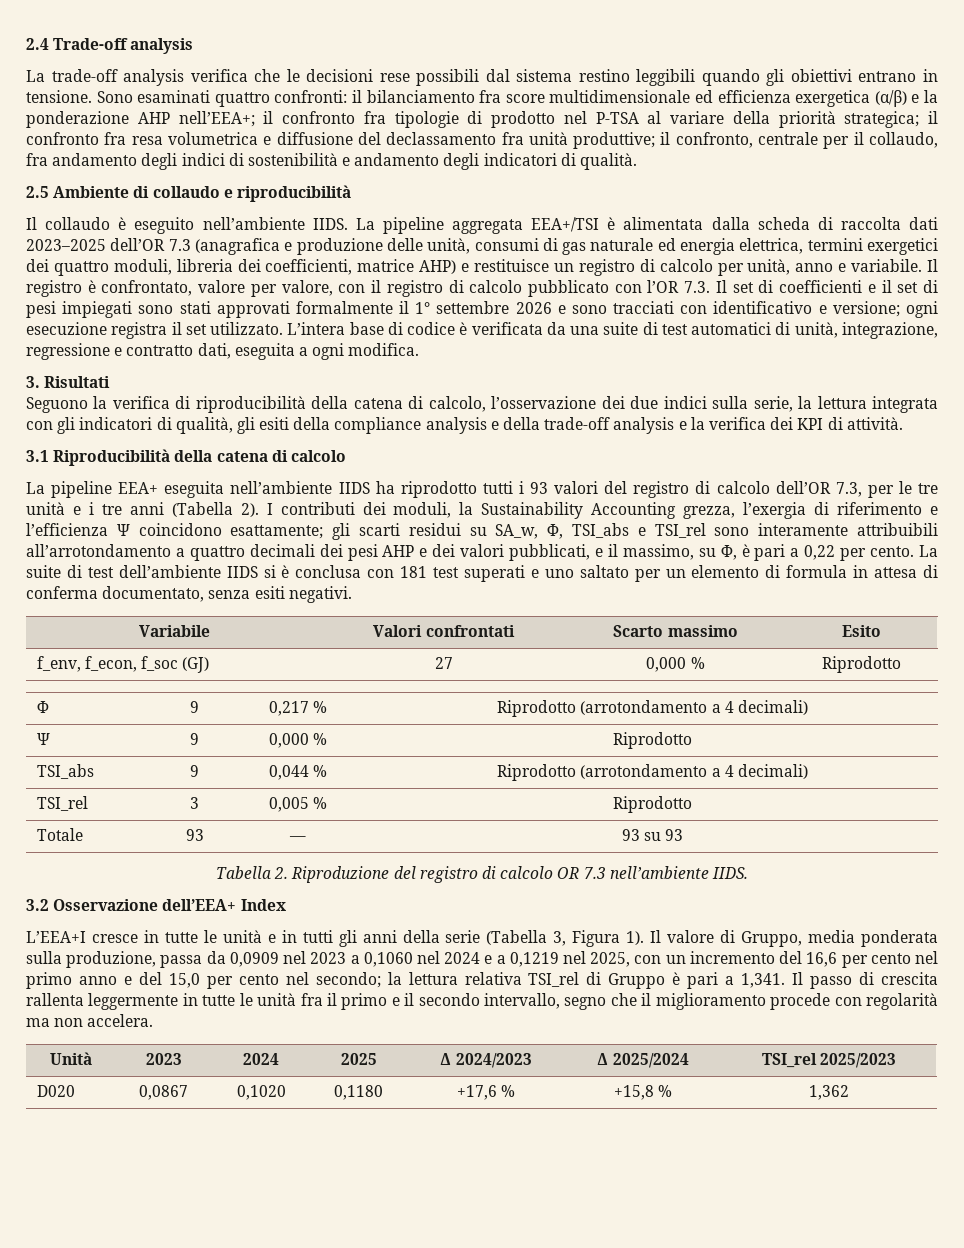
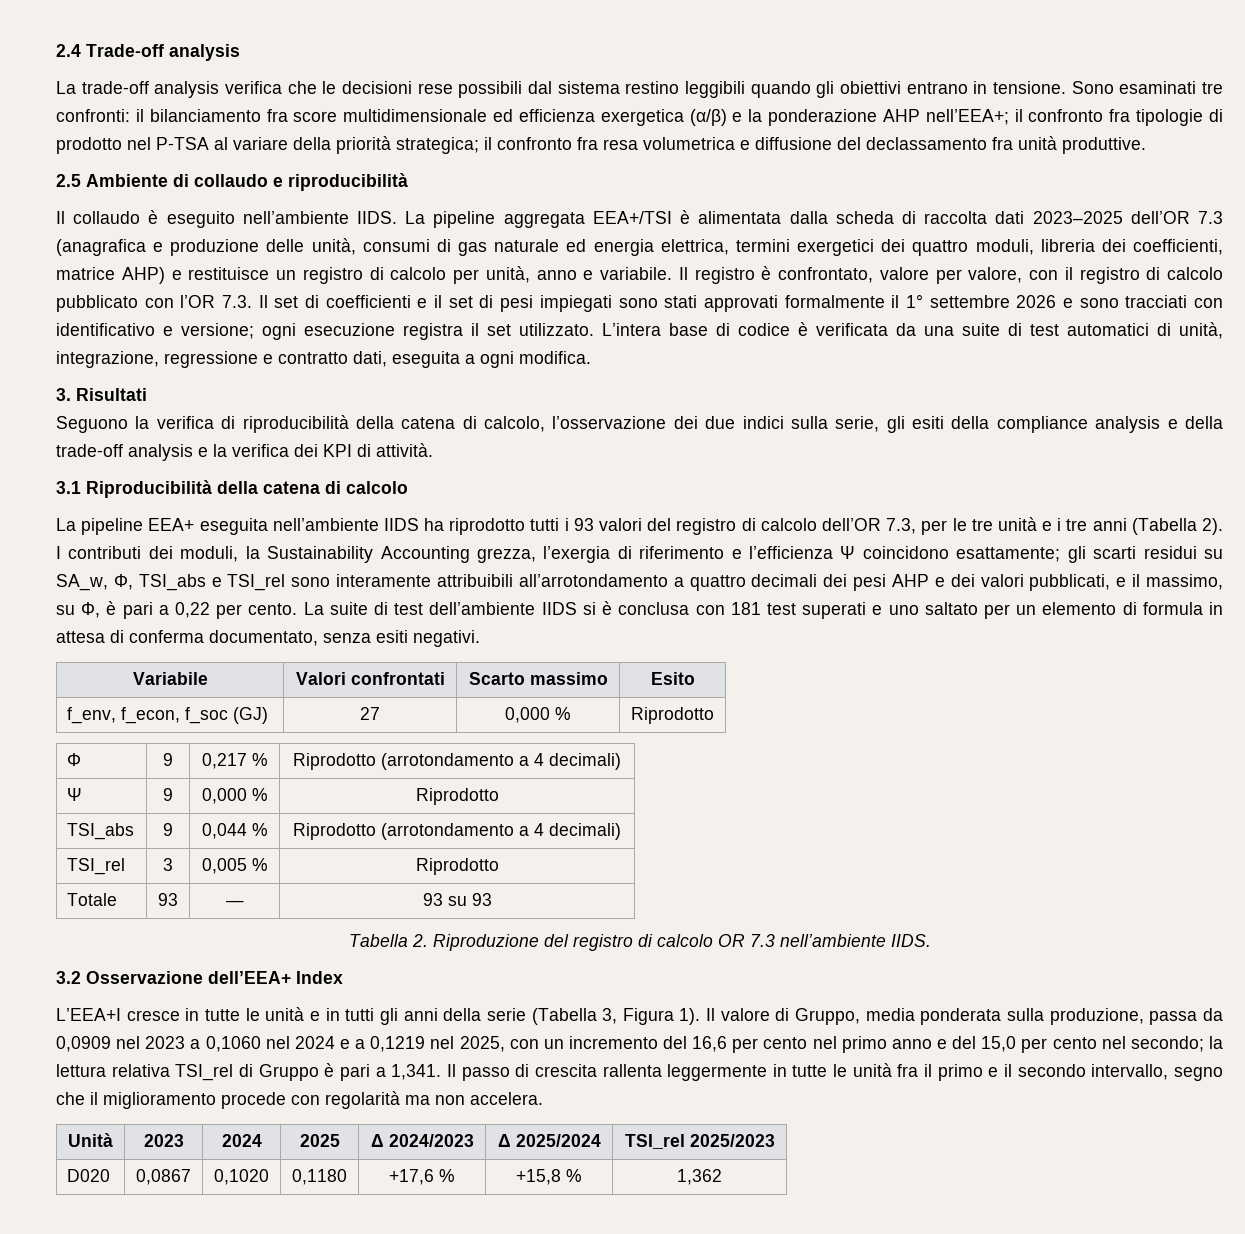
- Sono esaminati quattro confronti: il bilanciamento fra score multidimensionale ed efficienza exergetica (α/β) e la ponderazione AHP nell’EEA+; il confronto fra tipologie di prodotto nel P-TSA al variare della priorità strategica; il confronto fra resa volumetrica e diffusione del declassamento fra unità produttive; il confronto, centrale per il collaudo, fra andamento degli indici di sostenibilità e andamento degli indicatori di qualità.
+ Sono esaminati tre confronti: il bilanciamento fra score multidimensionale ed efficienza exergetica (α/β) e la ponderazione AHP nell’EEA+; il confronto fra tipologie di prodotto nel P-TSA al variare della priorità strategica; il confronto fra resa volumetrica e diffusione del declassamento fra unità produttive.
- Seguono la verifica di riproducibilità della catena di calcolo, l’osservazione dei due indici sulla serie, la lettura integrata con gli indicatori di qualità, gli esiti della compliance analysis e della trade-off analysis e la verifica dei KPI di attività.
+ Seguono la verifica di riproducibilità della catena di calcolo, l’osservazione dei due indici sulla serie, gli esiti della compliance analysis e della trade-off analysis e la verifica dei KPI di attività.

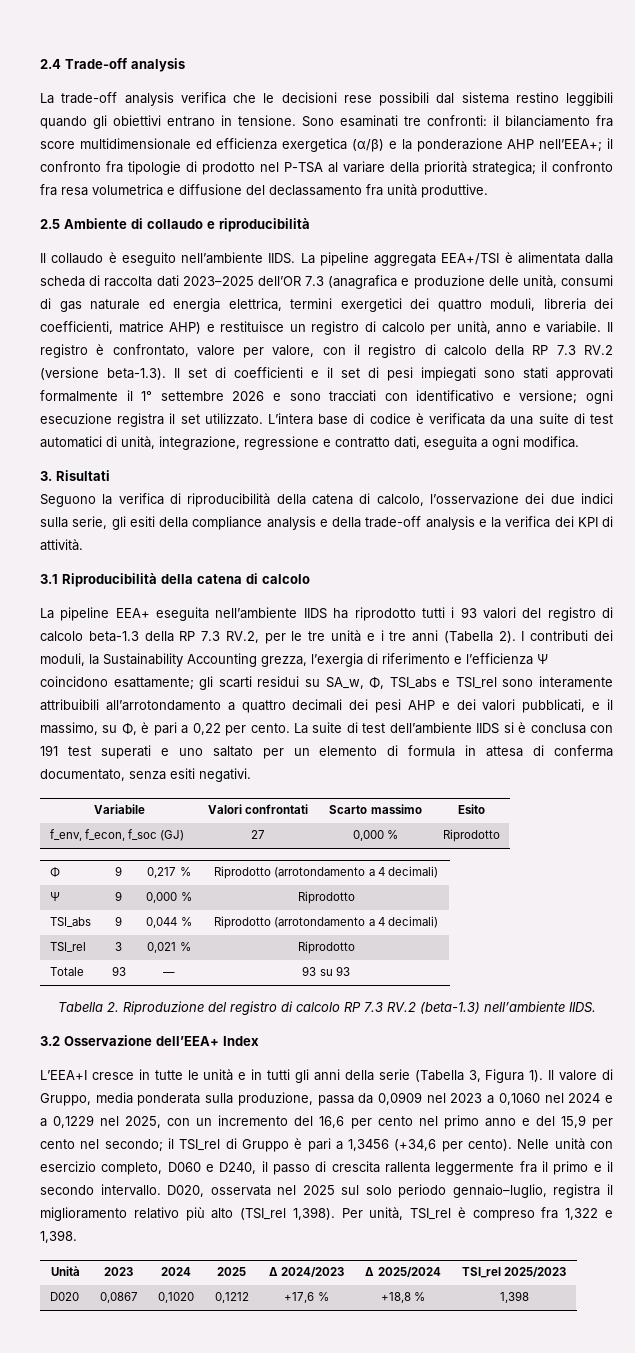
- Il registro è confrontato, valore per valore, con il registro di calcolo pubblicato con l’OR 7.3. Il set di coefficienti e il set di pesi impiegati sono stati approvati formalmente il 1° settembre 2026 e sono tracciati con identificativo e versione; ogni esecuzione registra il set utilizzato.
+ Il registro è confrontato, valore per valore, con il registro di calcolo della RP 7.3 RV.2 (versione beta-1.3). Il set di coefficienti e il set di pesi impiegati sono stati approvati formalmente il 1° settembre 2026 e sono tracciati con identificativo e versione; ogni esecuzione registra il set utilizzato.
- La pipeline EEA+ eseguita nell’ambiente IIDS ha riprodotto tutti i 93 valori del registro di calcolo dell’OR 7.3, per le tre unità e i tre anni (Tabella 2).
+ La pipeline EEA+ eseguita nell’ambiente IIDS ha riprodotto tutti i 93 valori del registro di calcolo beta-1.3 della RP 7.3 RV.2, per le tre unità e i tre anni (Tabella 2).
- La suite di test dell’ambiente IIDS si è conclusa con 181 test superati e uno saltato per un elemento di formula in attesa di conferma documentato, senza esiti negativi.
+ La suite di test dell’ambiente IIDS si è conclusa con 191 test superati e uno saltato per un elemento di formula in attesa di conferma documentato, senza esiti negativi.
- TSI_rel | 3 | 0,005 % | Riprodotto
+ TSI_rel | 3 | 0,021 % | Riprodotto
- Tabella 2. Riproduzione del registro di calcolo OR 7.3 nell’ambiente IIDS.
+ Tabella 2. Riproduzione del registro di calcolo RP 7.3 RV.2 (beta-1.3) nell’ambiente IIDS.
- Il valore di Gruppo, media ponderata sulla produzione, passa da 0,0909 nel 2023 a 0,1060 nel 2024 e a 0,1219 nel 2025, con un incremento del 16,6 per cento nel primo anno e del 15,0 per cento nel secondo; la lettura relativa TSI_rel di Gruppo è pari a 1,341. Il passo di crescita rallenta leggermente in tutte le unità fra il primo e il secondo intervallo, segno che il miglioramento procede con regolarità ma non accelera.
+ Il valore di Gruppo, media ponderata sulla produzione, passa da 0,0909 nel 2023 a 0,1060 nel 2024 e a 0,1229 nel 2025, con un incremento del 16,6 per cento nel primo anno e del 15,9 per cento nel secondo; il TSI_rel di Gruppo è pari a 1,3456 (+34,6 per cento). Nelle unità con esercizio completo, D060 e D240, il passo di crescita rallenta leggermente fra il primo e il secondo intervallo. D020, osservata nel 2025 sul solo periodo gennaio–luglio, registra il miglioramento relativo più alto (TSI_rel 1,398). Per unità, TSI_rel è compreso fra 1,322 e 1,398.
- D020 | 0,0867 | 0,1020 | 0,1180 | +17,6 % | +15,8 % | 1,362
+ D020 | 0,0867 | 0,1020 | 0,1212 | +17,6 % | +18,8 % | 1,398

